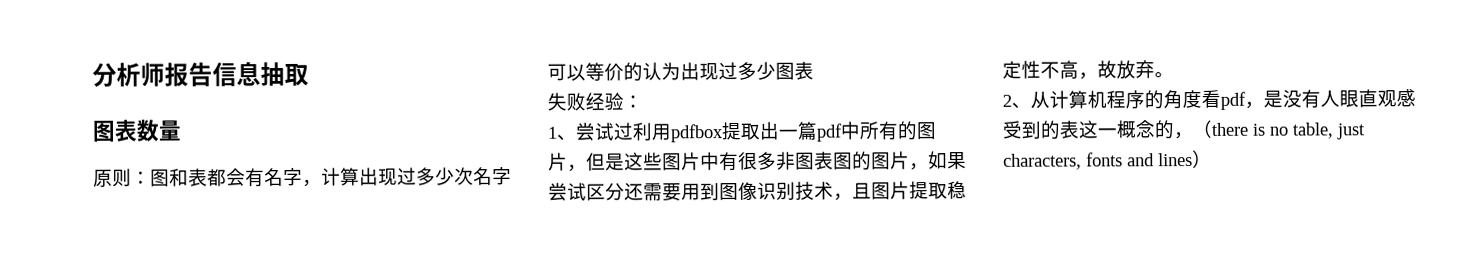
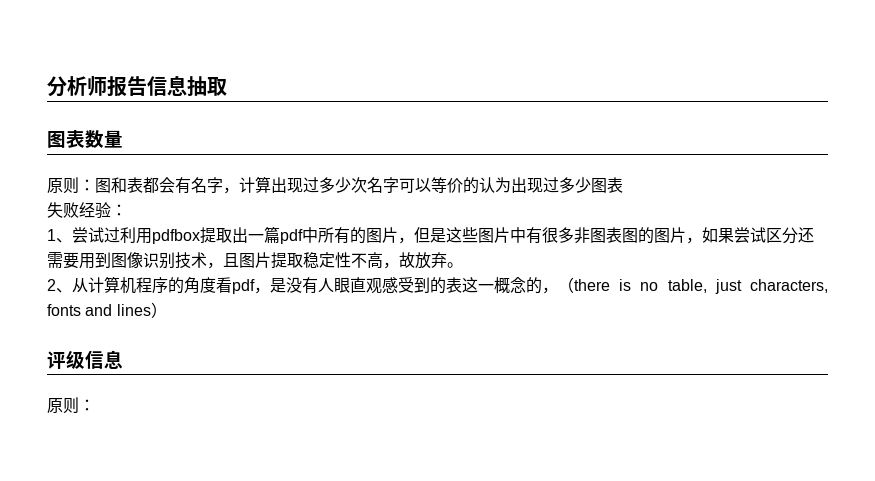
+ 评级信息
+ 原则：

